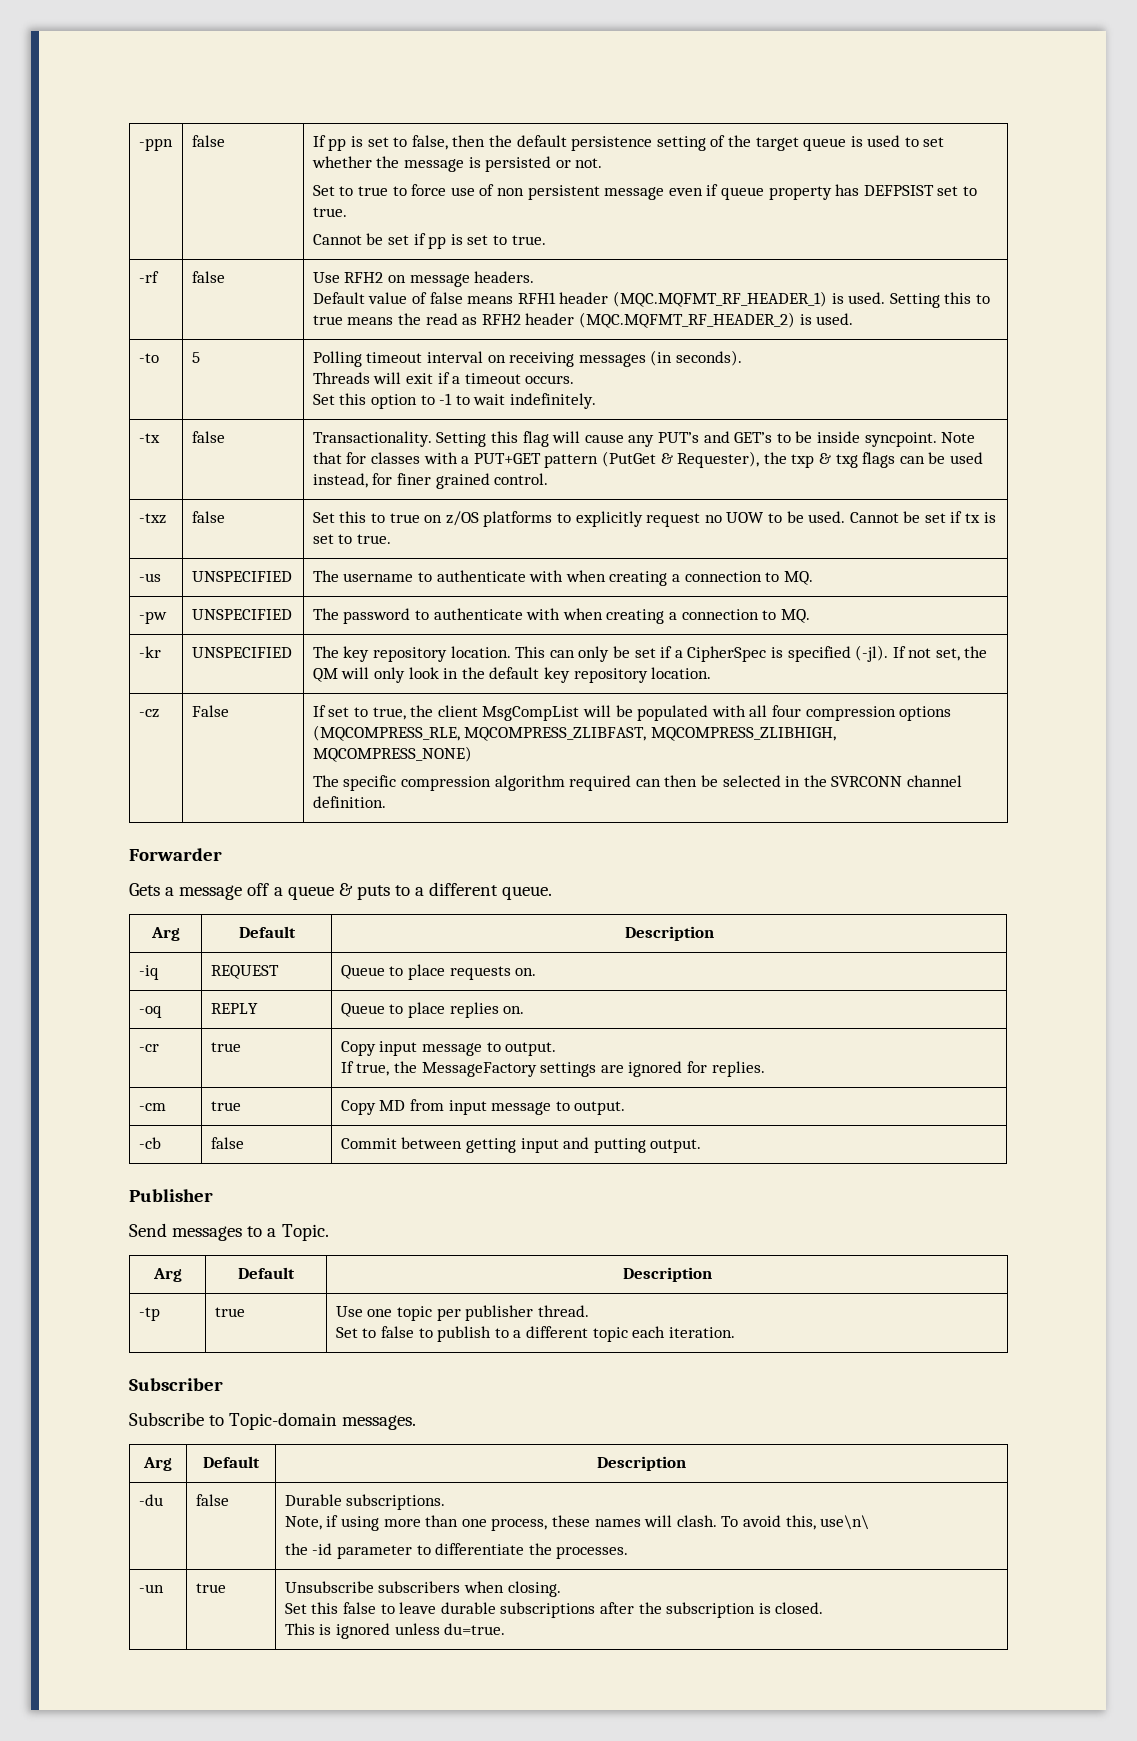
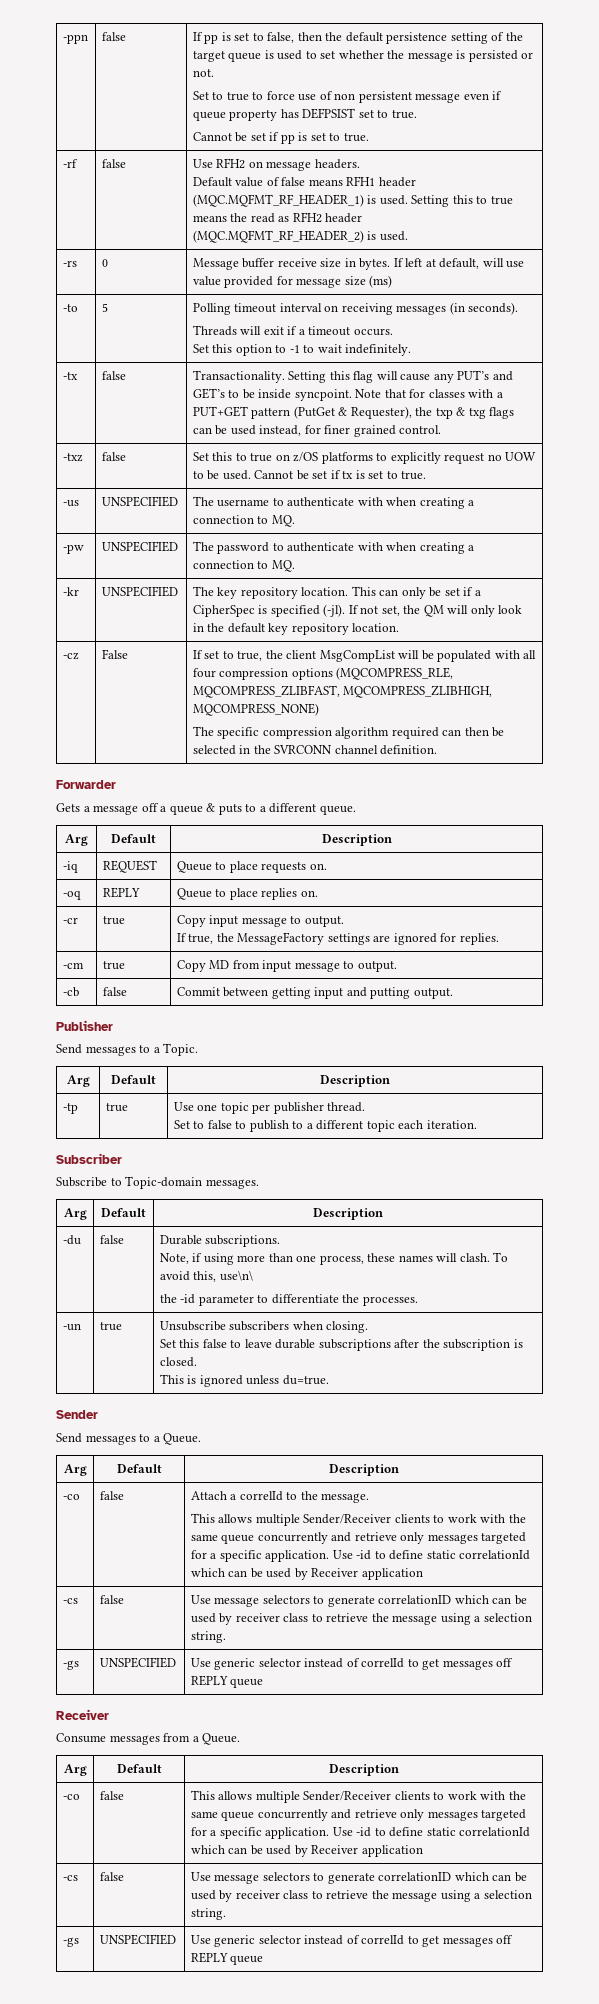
+ -rs | 0 | Message buffer receive size in bytes. If left at default, will use value provided for message size (ms)
+ Sender
+ Send messages to a Queue.
+ Arg | Default | Description
+ -co | false | Attach a correlId to the message.
+ This allows multiple Sender/Receiver clients to work with the same queue concurrently and retrieve only messages targeted for a specific application. Use -id to define static correlationId which can be used by Receiver application
+ -cs | false | Use message selectors to generate correlationID which can be used by receiver class to retrieve the message using a selection string.
+ -gs | UNSPECIFIED | Use generic selector instead of correlId to get messages off REPLY queue
+ Receiver
+ Consume messages from a Queue.
+ Arg | Default | Description
+ -co | false | This allows multiple Sender/Receiver clients to work with the same queue concurrently and retrieve only messages targeted for a specific application. Use -id to define static correlationId which can be used by Receiver application
+ -cs | false | Use message selectors to generate correlationID which can be used by receiver class to retrieve the message using a selection string.
+ -gs | UNSPECIFIED | Use generic selector instead of correlId to get messages off REPLY queue

